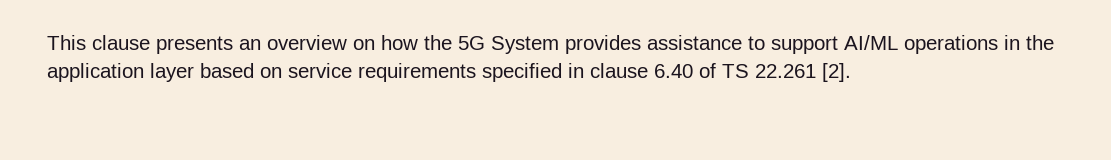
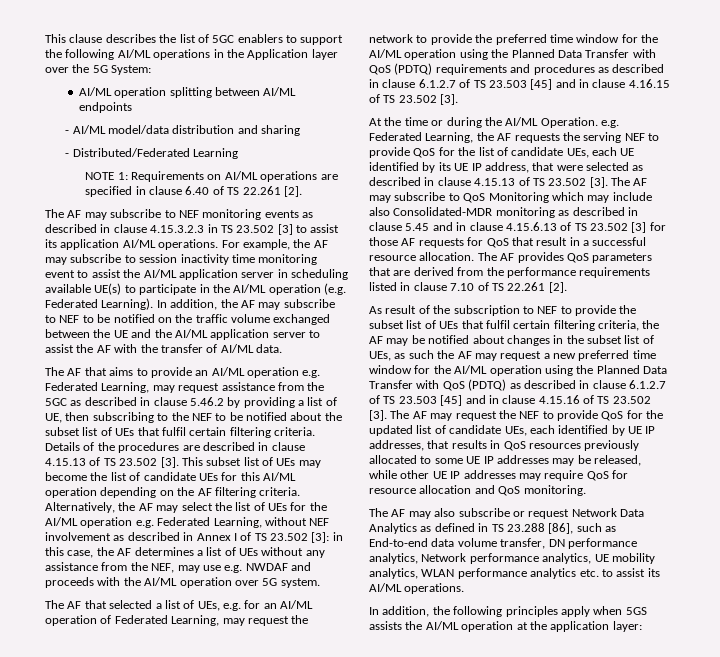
- This clause presents an overview on how the 5G System provides assistance to support AI/ML operations in the application layer based on service requirements specified in clause 6.40 of TS 22.261 [2].
+ This clause describes the list of 5GC enablers to support the following AI/ML operations in the Application layer over the 5G System:
+ AI/ML operation splitting between AI/ML endpoints
+ - AI/ML model/data distribution and sharing
+ - Distributed/Federated Learning
+ NOTE 1: Requirements on AI/ML operations are specified in clause 6.40 of TS 22.261 [2].
+ The AF may subscribe to NEF monitoring events as described in clause 4.15.3.2.3 in TS 23.502 [3] to assist its application AI/ML operations. For example, the AF may subscribe to session inactivity time monitoring event to assist the AI/ML application server in scheduling available UE(s) to participate in the AI/ML operation (e.g. Federated Learning). In addition, the AF may subscribe to NEF to be notified on the traffic volume exchanged between the UE and the AI/ML application server to assist the AF with the transfer of AI/ML data.
+ The AF that aims to provide an AI/ML operation e.g. Federated Learning, may request assistance from the 5GC as described in clause 5.46.2 by providing a list of UE, then subscribing to the NEF to be notified about the subset list of UEs that fulfil certain filtering criteria. Details of the procedures are described in clause 4.15.13 of TS 23.502 [3]. This subset list of UEs may become the list of candidate UEs for this AI/ML operation depending on the AF filtering criteria. Alternatively, the AF may select the list of UEs for the AI/ML operation e.g. Federated Learning, without NEF involvement as described in Annex I of TS 23.502 [3]: in this case, the AF determines a list of UEs without any assistance from the NEF, may use e.g. NWDAF and proceeds with the AI/ML operation over 5G system.
+ The AF that selected a list of UEs, e.g. for an AI/ML operation of Federated Learning, may request the network to provide the preferred time window for the AI/ML operation using the Planned Data Transfer with QoS (PDTQ) requirements and procedures as described in clause 6.1.2.7 of TS 23.503 [45] and in clause 4.16.15 of TS 23.502 [3].
+ At the time or during the AI/ML Operation. e.g. Federated Learning, the AF requests the serving NEF to provide QoS for the list of candidate UEs, each UE identified by its UE IP address, that were selected as described in clause 4.15.13 of TS 23.502 [3]. The AF may subscribe to QoS Monitoring which may include also Consolidated-MDR monitoring as described in clause 5.45 and in clause 4.15.6.13 of TS 23.502 [3] for those AF requests for QoS that result in a successful resource allocation. The AF provides QoS parameters that are derived from the performance requirements listed in clause 7.10 of TS 22.261 [2].
+ As result of the subscription to NEF to provide the subset list of UEs that fulfil certain filtering criteria, the AF may be notified about changes in the subset list of UEs, as such the AF may request a new preferred time window for the AI/ML operation using the Planned Data Transfer with QoS (PDTQ) as described in clause 6.1.2.7 of TS 23.503 [45] and in clause 4.15.16 of TS 23.502 [3]. The AF may request the NEF to provide QoS for the updated list of candidate UEs, each identified by UE IP addresses, that results in QoS resources previously allocated to some UE IP addresses may be released, while other UE IP addresses may require QoS for resource allocation and QoS monitoring.
+ The AF may also subscribe or request Network Data Analytics as defined in TS 23.288 [86], such as End-to-end data volume transfer, DN performance analytics, Network performance analytics, UE mobility analytics, WLAN performance analytics etc. to assist its AI/ML operations.
+ In addition, the following principles apply when 5GS assists the AI/ML operation at the application layer:

